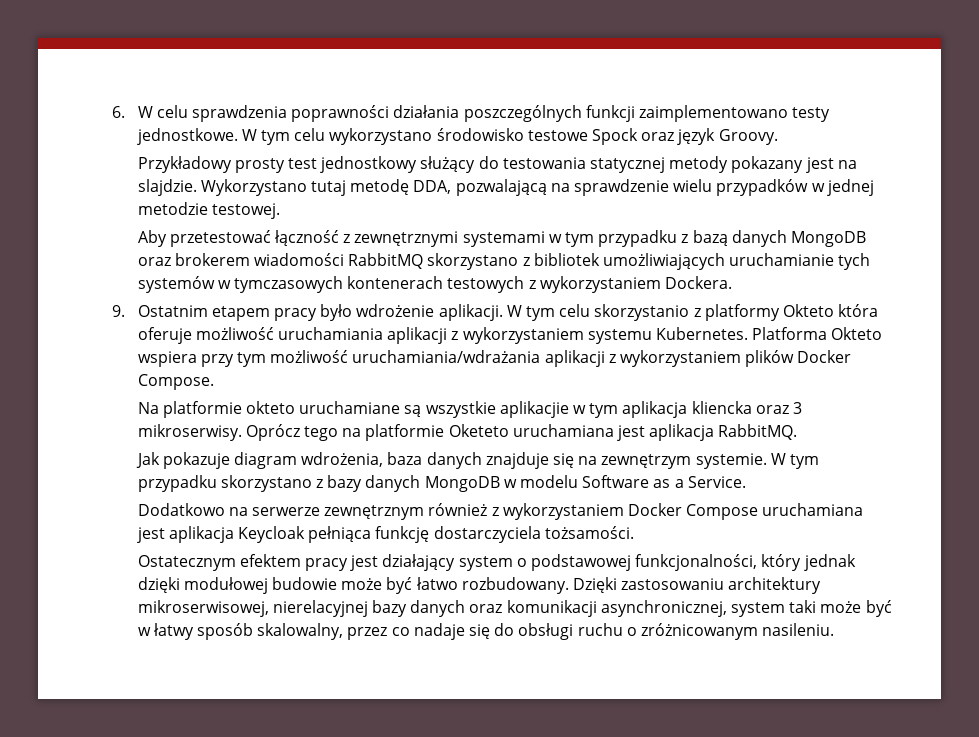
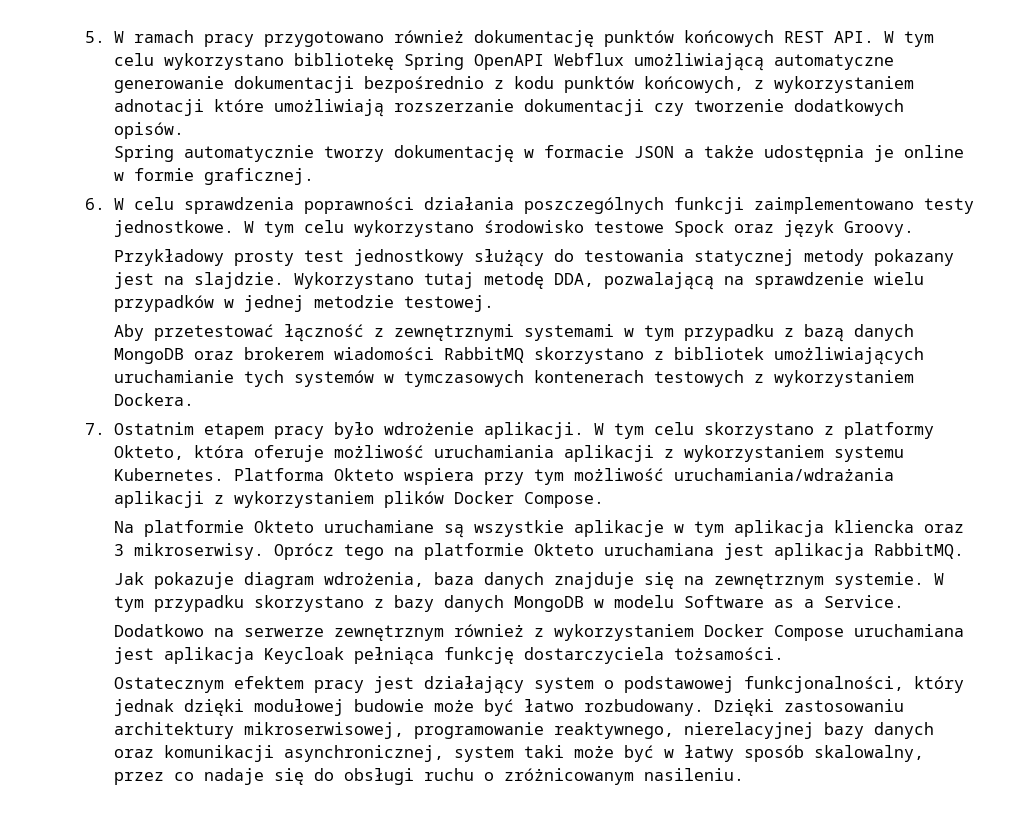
+ 5. W ramach pracy przygotowano również dokumentację punktów końcowych REST API. W tym celu wykorzystano bibliotekę Spring OpenAPI Webflux umożliwiającą automatyczne generowanie dokumentacji bezpośrednio z kodu punktów końcowych, z wykorzystaniem adnotacji które umożliwiają rozszerzanie dokumentacji czy tworzenie dodatkowych opisów.
+ Spring automatycznie tworzy dokumentację w formacie JSON a także udostępnia je online w formie graficznej.
- 9. Ostatnim etapem pracy było wdrożenie aplikacji.
+ 7. Ostatnim etapem pracy było wdrożenie aplikacji.
- W tym celu skorzystanio z platformy Okteto która oferuje możliwość uruchamiania aplikacji z wykorzystaniem systemu Kubernetes.
+ W tym celu skorzystano z platformy Okteto, która oferuje możliwość uruchamiania aplikacji z wykorzystaniem systemu Kubernetes.
- Na platformie okteto uruchamiane są wszystkie aplikacjie w tym aplikacja kliencka oraz 3 mikroserwisy.
+ Na platformie Okteto uruchamiane są wszystkie aplikacje w tym aplikacja kliencka oraz 3 mikroserwisy.
- Oprócz tego na platformie Oketeto uruchamiana jest aplikacja RabbitMQ.
+ Oprócz tego na platformie Okteto uruchamiana jest aplikacja RabbitMQ.
- Jak pokazuje diagram wdrożenia, baza danych znajduje się na zewnętrzym systemie.
+ Jak pokazuje diagram wdrożenia, baza danych znajduje się na zewnętrznym systemie.
- Dzięki zastosowaniu architektury mikroserwisowej, nierelacyjnej bazy danych oraz komunikacji asynchronicznej, system taki może być w łatwy sposób skalowalny, przez co nadaje się do obsługi ruchu o zróżnicowanym nasileniu.
+ Dzięki zastosowaniu architektury mikroserwisowej, programowanie reaktywnego, nierelacyjnej bazy danych oraz komunikacji asynchronicznej, system taki może być w łatwy sposób skalowalny, przez co nadaje się do obsługi ruchu o zróżnicowanym nasileniu.

